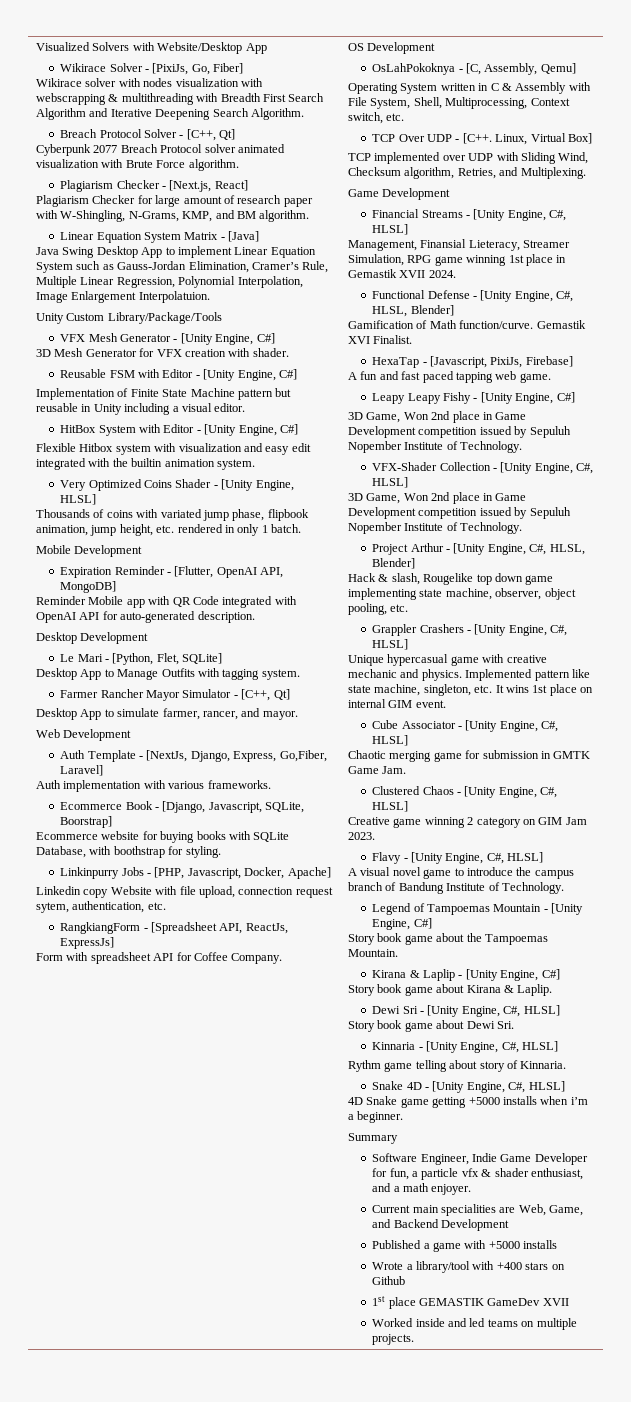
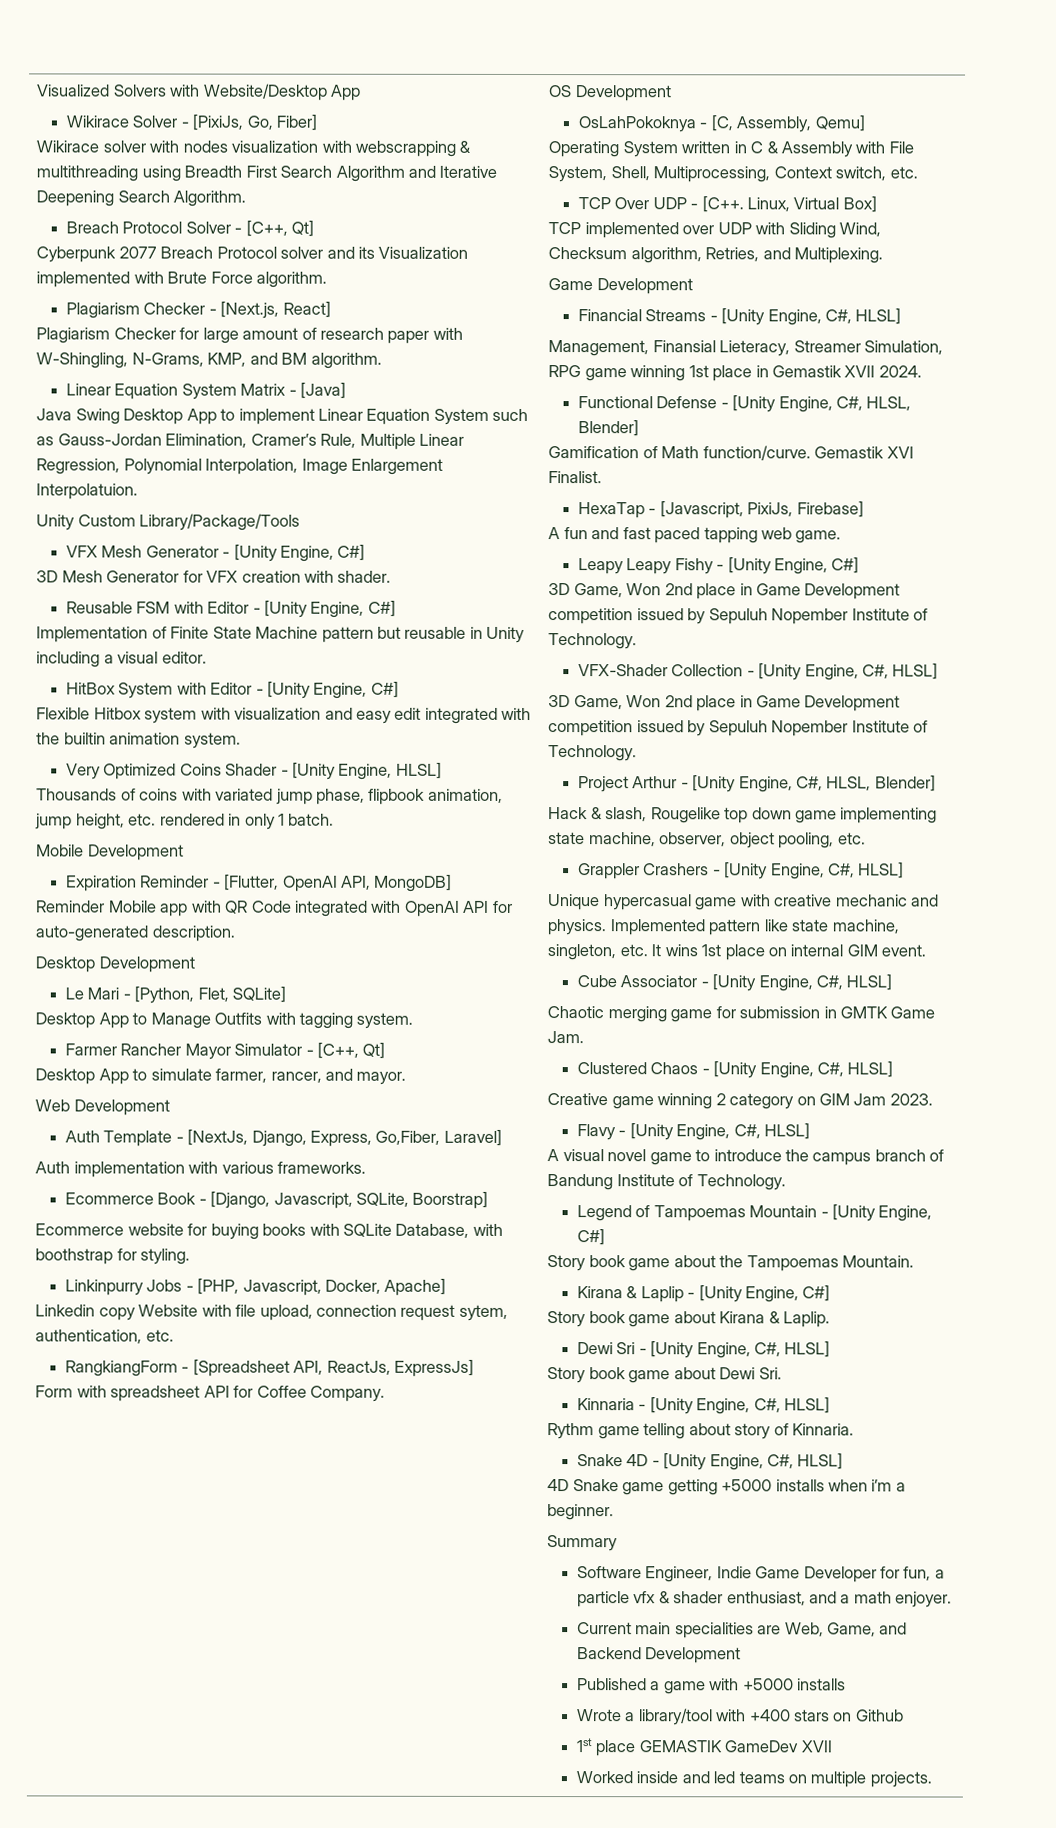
- Wikirace solver with nodes visualization with webscrapping & multithreading with Breadth First Search Algorithm and Iterative Deepening Search Algorithm.
+ Wikirace solver with nodes visualization with webscrapping & multithreading using Breadth First Search Algorithm and Iterative Deepening Search Algorithm.
- Cyberpunk 2077 Breach Protocol solver animated visualization with Brute Force algorithm.
+ Cyberpunk 2077 Breach Protocol solver and its Visualization implemented with Brute Force algorithm.

